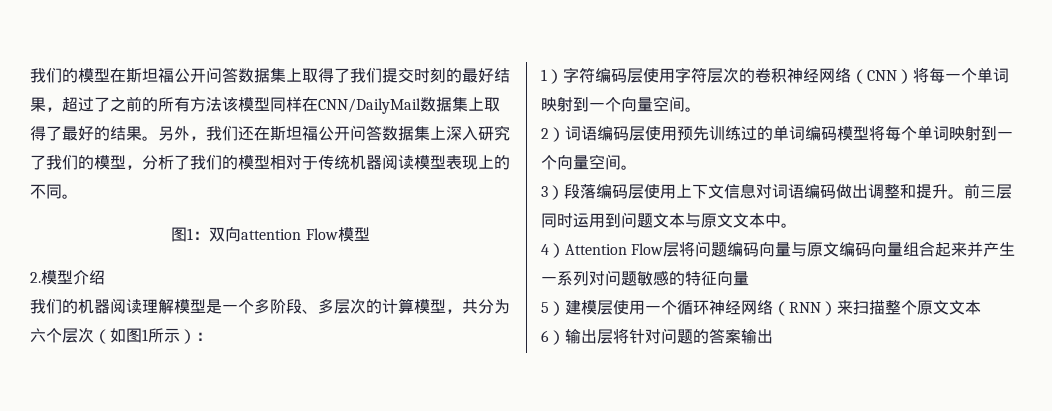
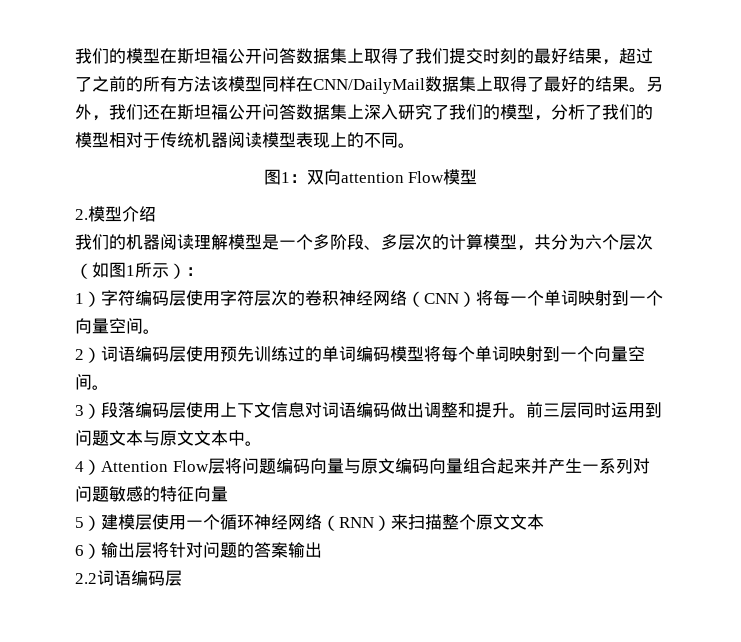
+ 2.2词语编码层

